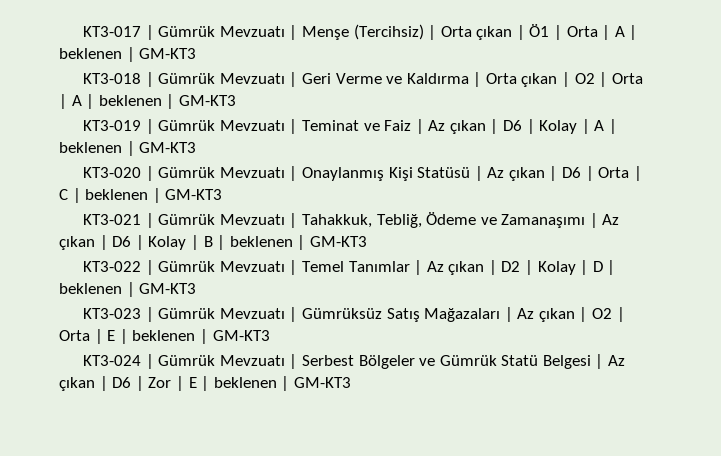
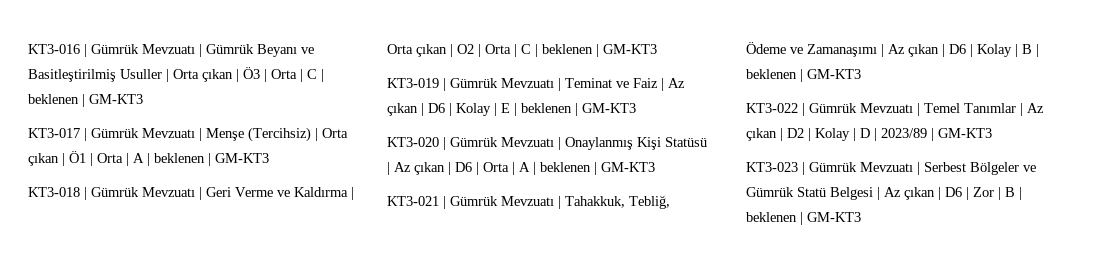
+ KT3-016 | Gümrük Mevzuatı | Gümrük Beyanı ve Basitleştirilmiş Usuller | Orta çıkan | Ö3 | Orta | C | beklenen | GM-KT3
- KT3-018 | Gümrük Mevzuatı | Geri Verme ve Kaldırma | Orta çıkan | O2 | Orta | A | beklenen | GM-KT3
+ KT3-018 | Gümrük Mevzuatı | Geri Verme ve Kaldırma | Orta çıkan | O2 | Orta | C | beklenen | GM-KT3
- KT3-019 | Gümrük Mevzuatı | Teminat ve Faiz | Az çıkan | D6 | Kolay | A | beklenen | GM-KT3
+ KT3-019 | Gümrük Mevzuatı | Teminat ve Faiz | Az çıkan | D6 | Kolay | E | beklenen | GM-KT3
- KT3-020 | Gümrük Mevzuatı | Onaylanmış Kişi Statüsü | Az çıkan | D6 | Orta | C | beklenen | GM-KT3
+ KT3-020 | Gümrük Mevzuatı | Onaylanmış Kişi Statüsü | Az çıkan | D6 | Orta | A | beklenen | GM-KT3
- KT3-022 | Gümrük Mevzuatı | Temel Tanımlar | Az çıkan | D2 | Kolay | D | beklenen | GM-KT3
+ KT3-022 | Gümrük Mevzuatı | Temel Tanımlar | Az çıkan | D2 | Kolay | D | 2023/89 | GM-KT3
- KT3-023 | Gümrük Mevzuatı | Gümrüksüz Satış Mağazaları | Az çıkan | O2 | Orta | E | beklenen | GM-KT3
- KT3-024 | Gümrük Mevzuatı | Serbest Bölgeler ve Gümrük Statü Belgesi | Az çıkan | D6 | Zor | E | beklenen | GM-KT3
+ KT3-023 | Gümrük Mevzuatı | Serbest Bölgeler ve Gümrük Statü Belgesi | Az çıkan | D6 | Zor | B | beklenen | GM-KT3

